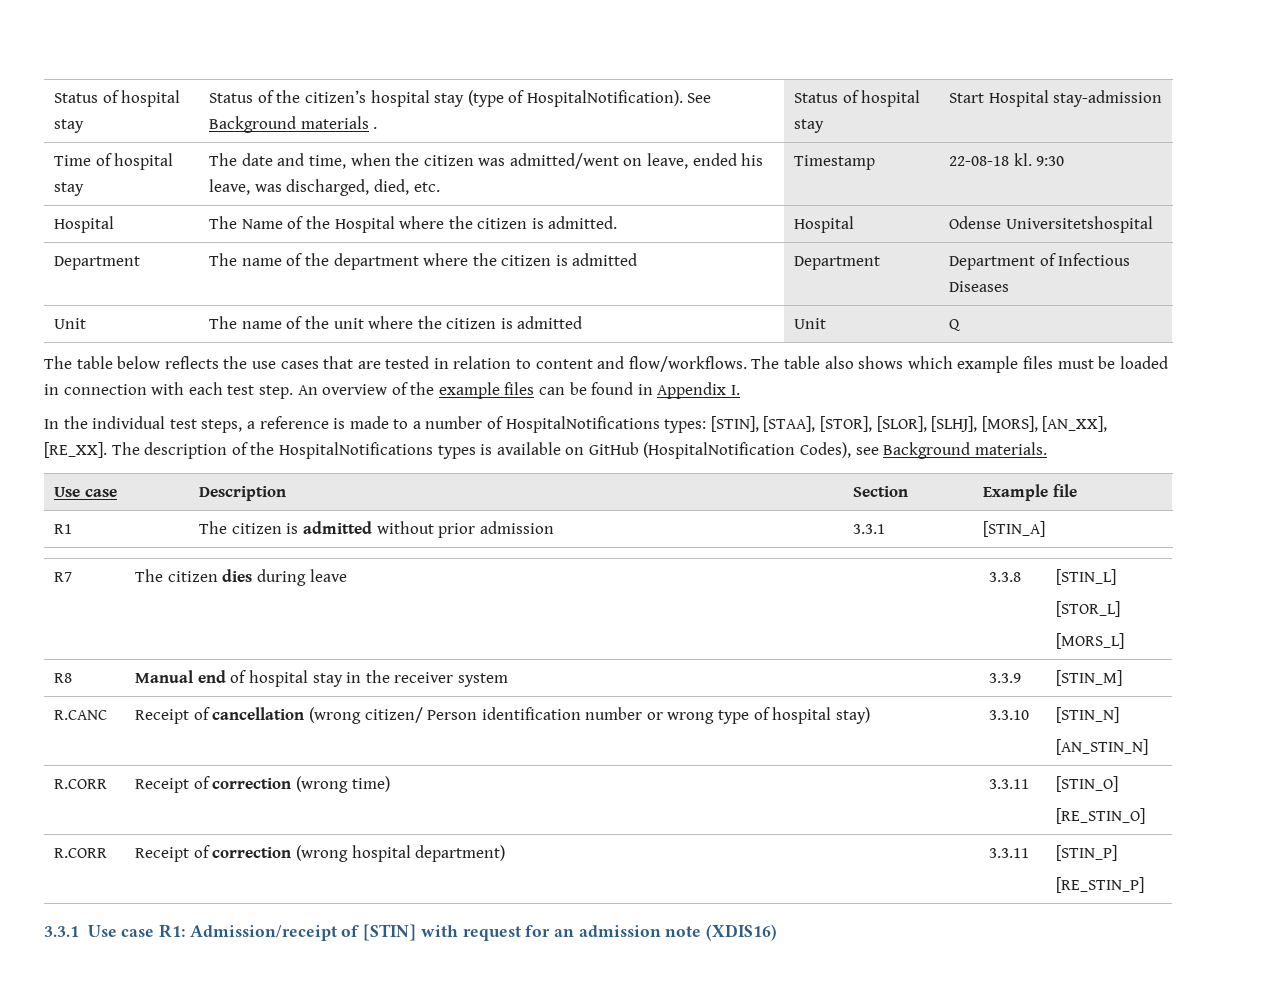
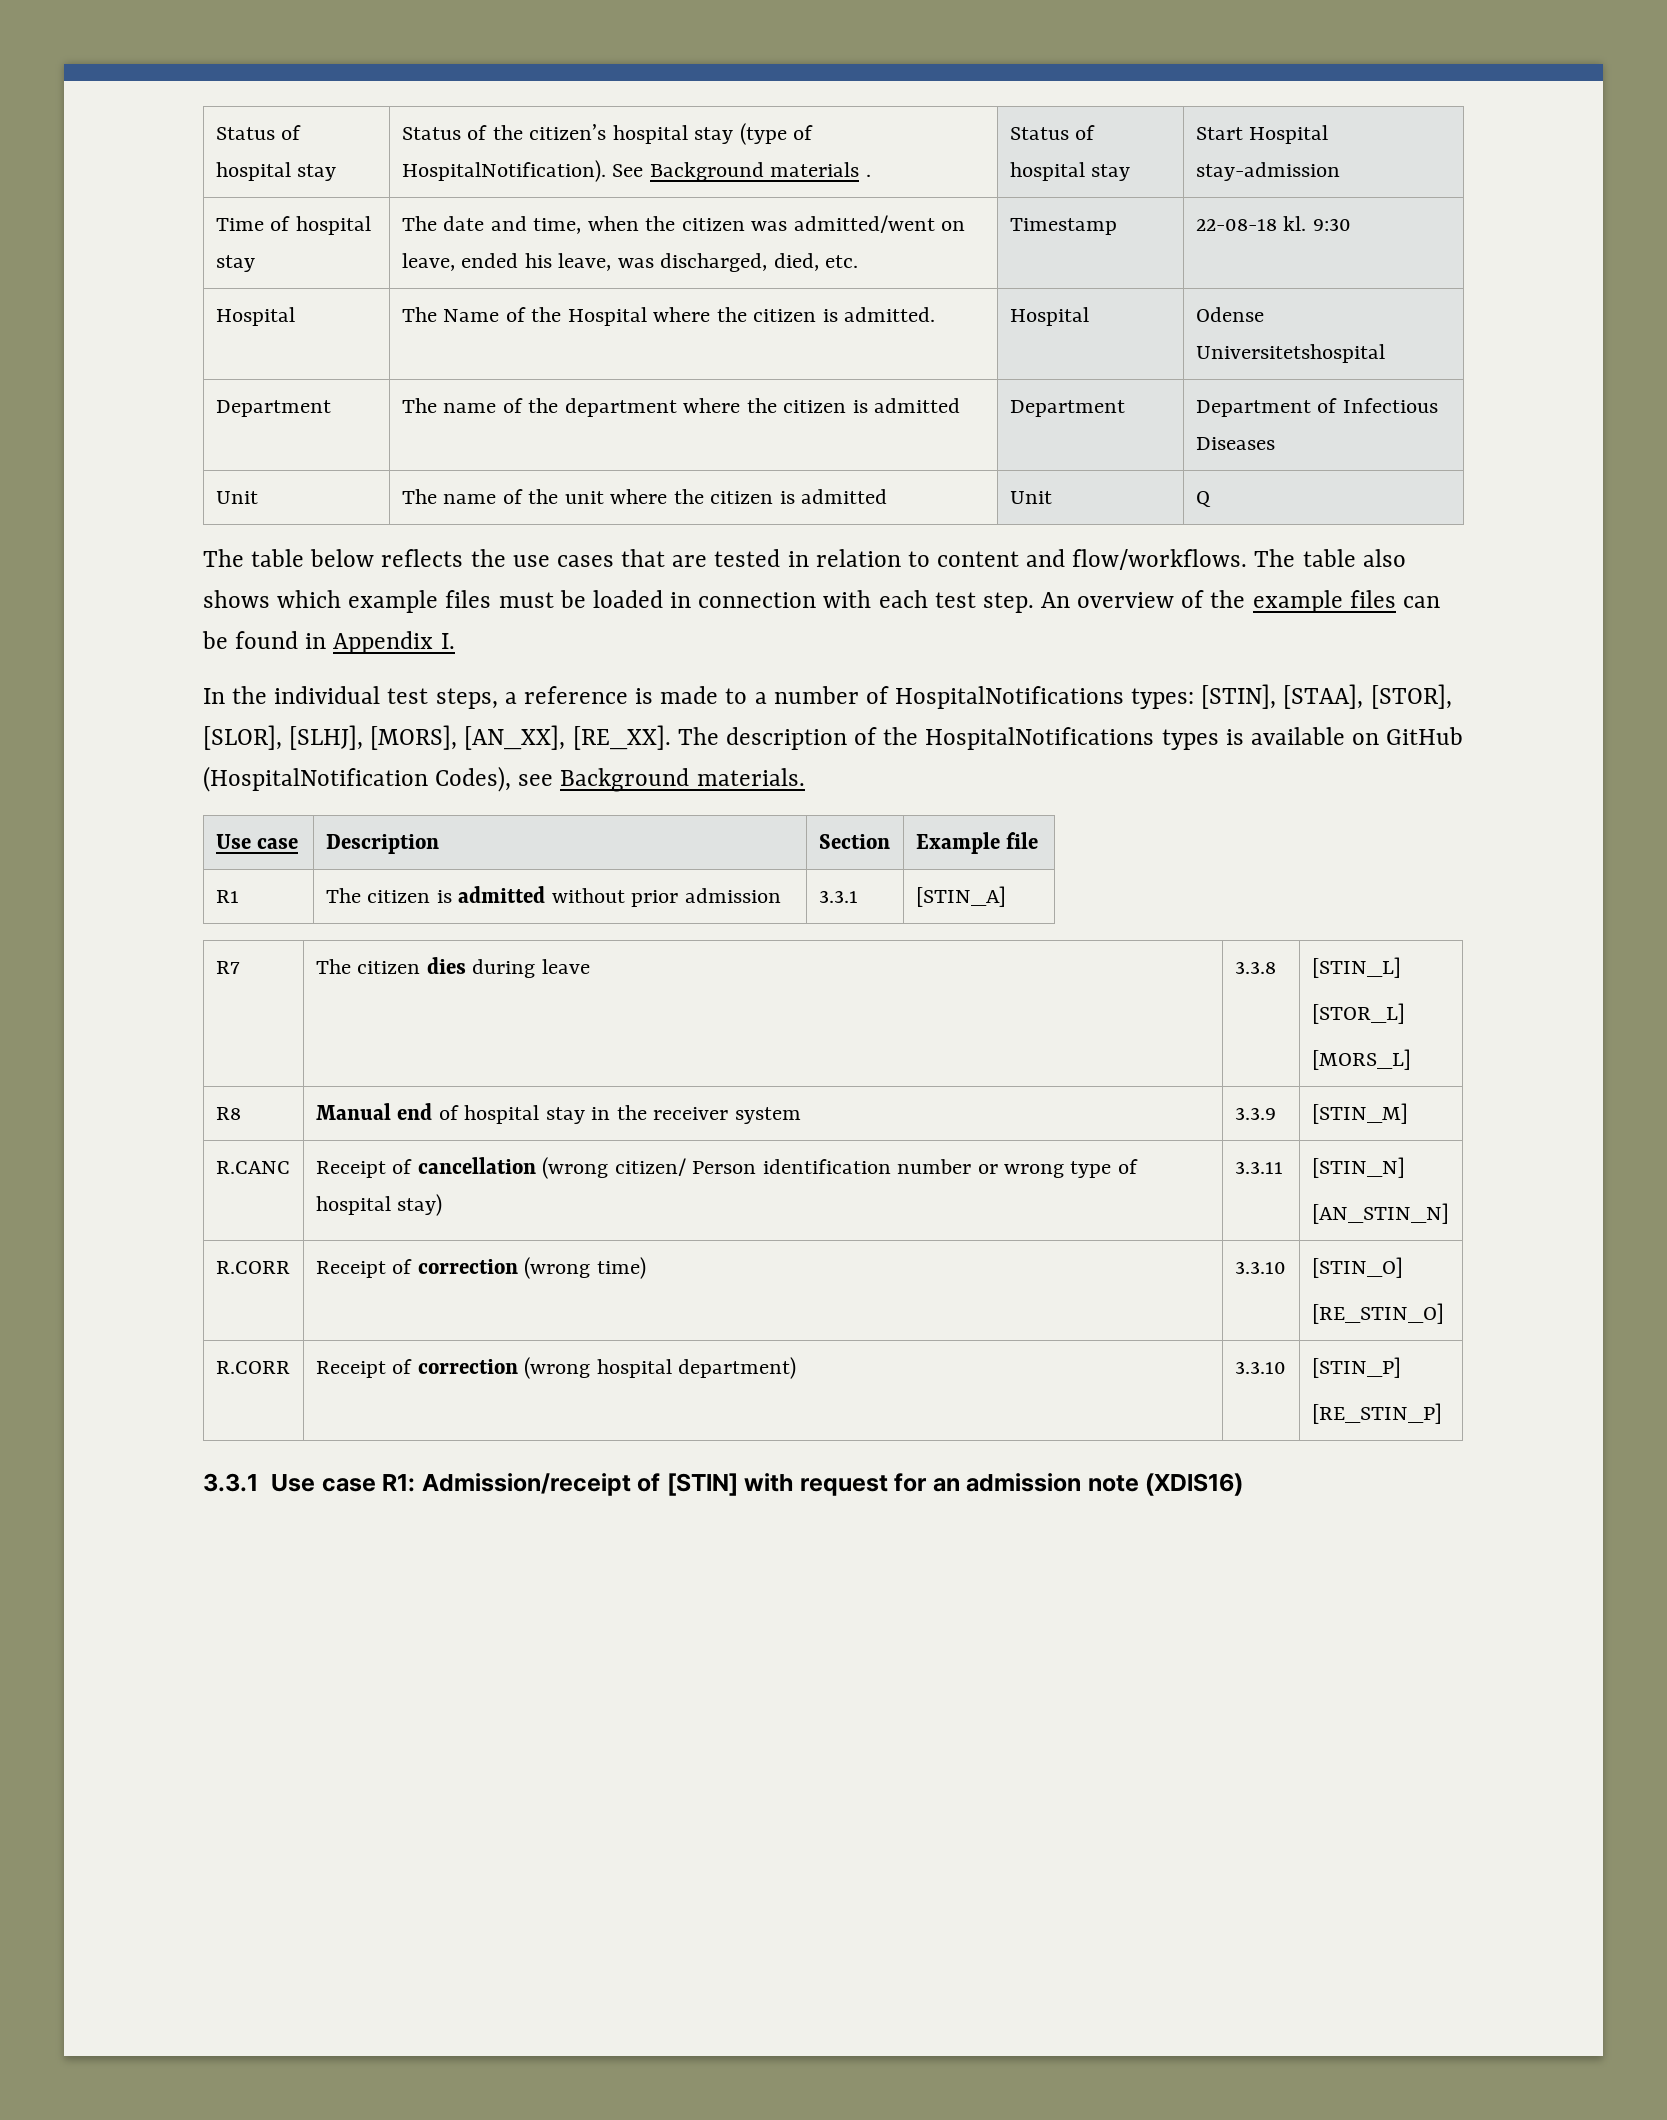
- R.CANC | Receipt of cancellation (wrong citizen/ Person identification number or wrong type of hospital stay) | 3.3.10 | [STIN_N]
+ R.CANC | Receipt of cancellation (wrong citizen/ Person identification number or wrong type of hospital stay) | 3.3.11 | [STIN_N]
- R.CORR | Receipt of correction (wrong time) | 3.3.11 | [STIN_O]
+ R.CORR | Receipt of correction (wrong time) | 3.3.10 | [STIN_O]
- R.CORR | Receipt of correction (wrong hospital department) | 3.3.11 | [STIN_P]
+ R.CORR | Receipt of correction (wrong hospital department) | 3.3.10 | [STIN_P]

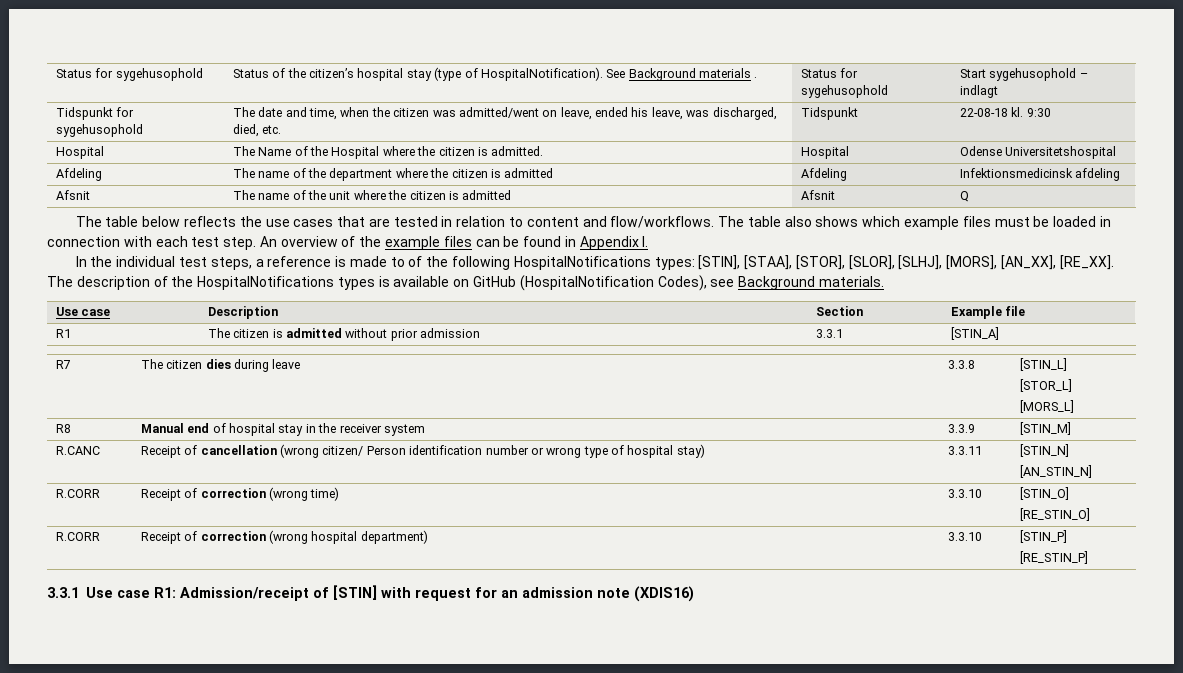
- Status of hospital stay | Status of the citizen’s hospital stay (type of HospitalNotification). See Background materials . | Status of hospital stay | Start Hospital stay-admission
- Time of hospital stay | The date and time, when the citizen was admitted/went on leave, ended his leave, was discharged, died, etc. | Timestamp | 22-08-18 kl. 9:30
+ Status for sygehusophold | Status of the citizen’s hospital stay (type of HospitalNotification). See Background materials . | Status for sygehusophold | Start sygehusophold – indlagt
+ Tidspunkt for sygehusophold | The date and time, when the citizen was admitted/went on leave, ended his leave, was discharged, died, etc. | Tidspunkt | 22-08-18 kl. 9:30
- Department | The name of the department where the citizen is admitted | Department | Department of Infectious Diseases
- Unit | The name of the unit where the citizen is admitted | Unit | Q
+ Afdeling | The name of the department where the citizen is admitted | Afdeling | Infektionsmedicinsk afdeling
+ Afsnit | The name of the unit where the citizen is admitted | Afsnit | Q
- In the individual test steps, a reference is made to a number of HospitalNotifications types: [STIN], [STAA], [STOR], [SLOR], [SLHJ], [MORS], [AN_XX], [RE_XX].
+ In the individual test steps, a reference is made to of the following HospitalNotifications types: [STIN], [STAA], [STOR], [SLOR], [SLHJ], [MORS], [AN_XX], [RE_XX].

